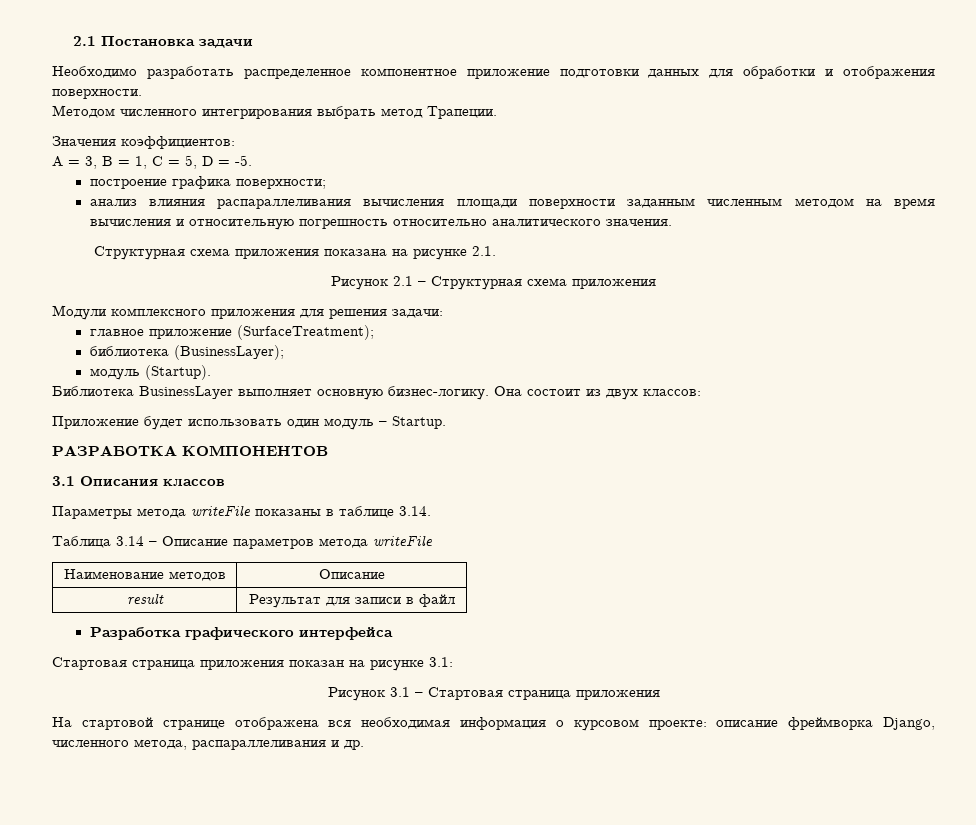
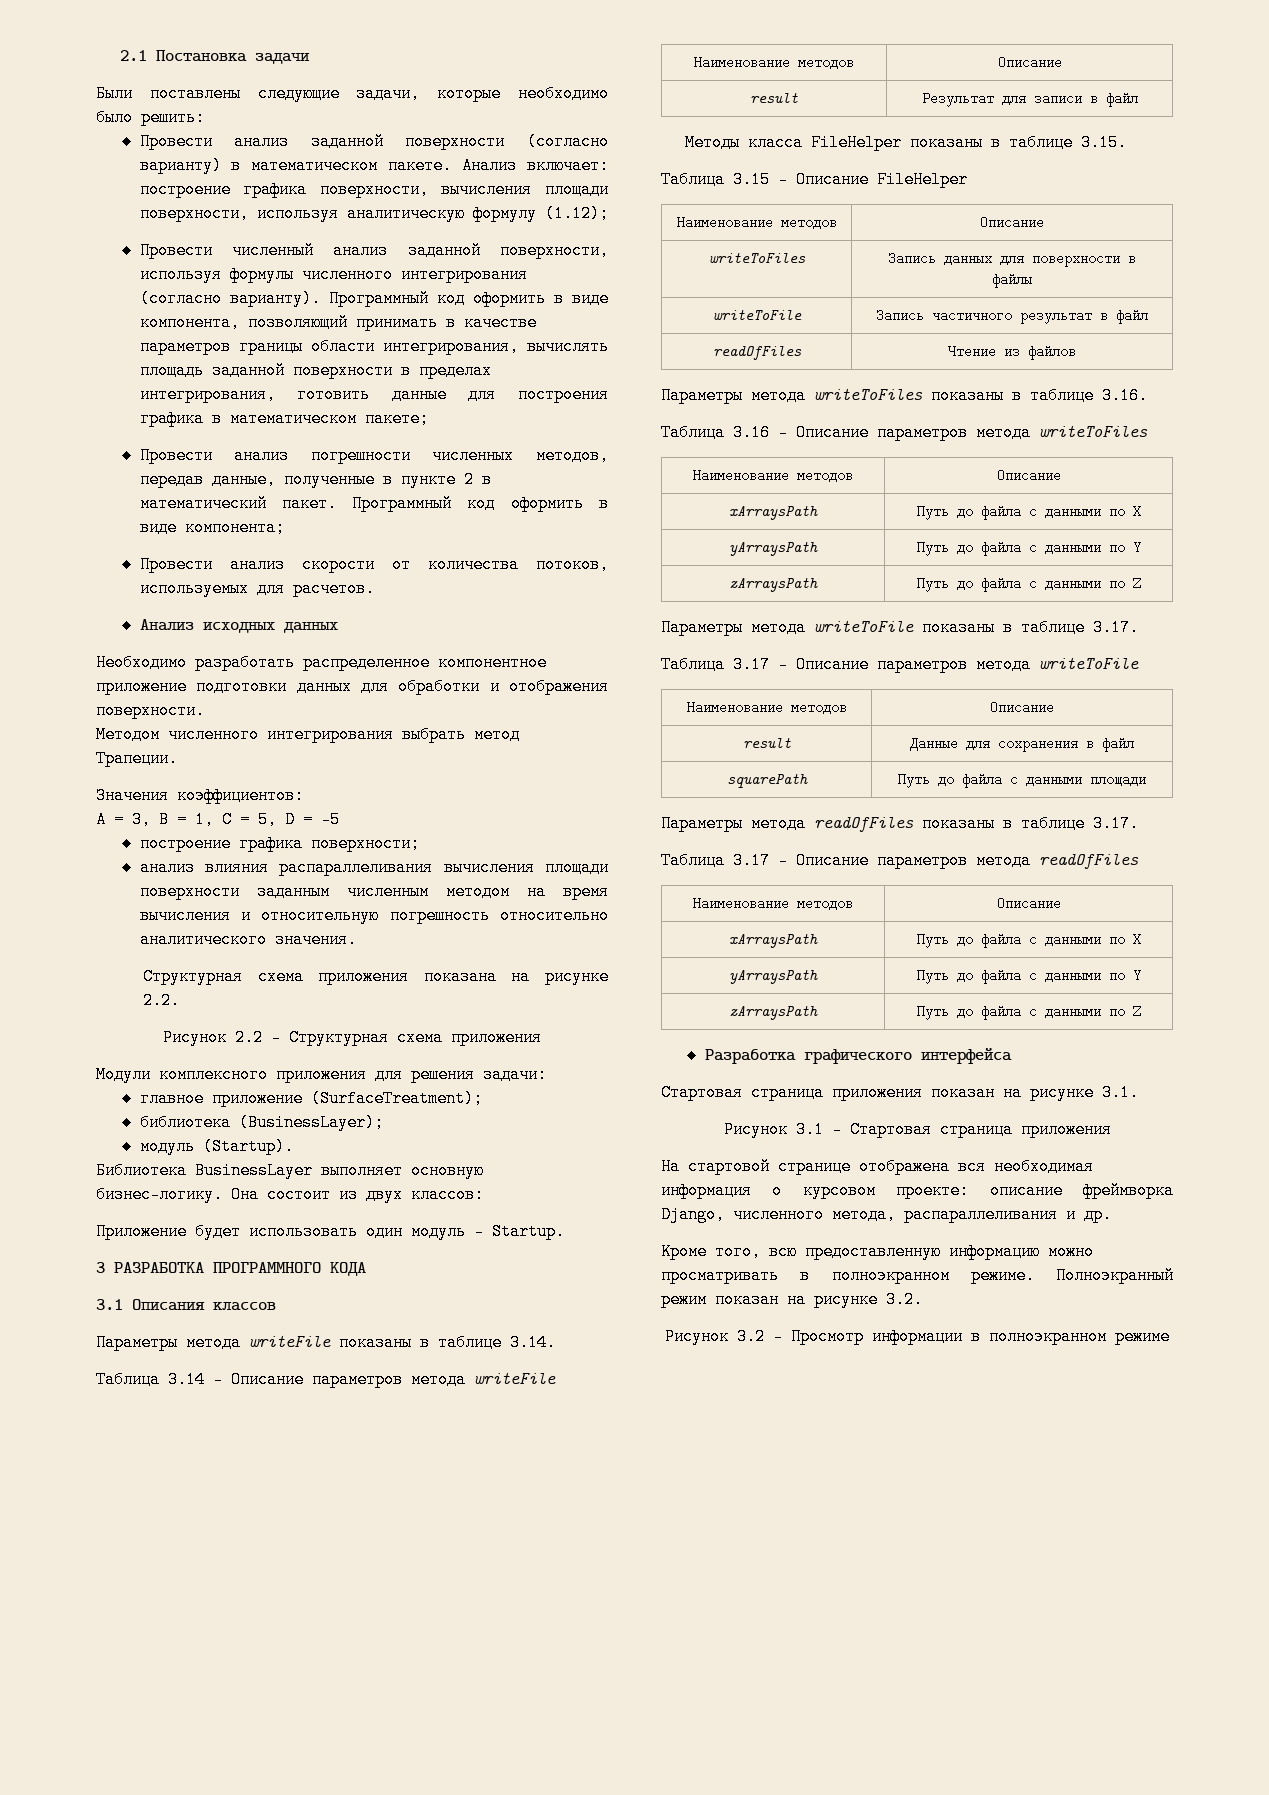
+ Были поставлены следующие задачи, которые необходимо было решить:
+ Провести анализ заданной поверхности (согласно варианту) в математическом пакете. Анализ включает: построение графика поверхности, вычисления площади поверхности, используя аналитическую формулу (1.12);
+ Провести численный анализ заданной поверхности, используя формулы численного интегрирования (согласно варианту). Программный код оформить в виде компонента, позволяющий принимать в качестве параметров границы области интегрирования, вычислять площадь заданной поверхности в пределах интегрирования, готовить данные для построения графика в математическом пакете;
+ Провести анализ погрешности численных методов, передав данные, полученные в пункте 2 в математический пакет. Программный код оформить в виде компонента;
+ Провести анализ скорости от количества потоков, используемых для расчетов.
+ Анализ исходных данных
- A = 3, B = 1, C = 5, D = -5.
+ A = 3, B = 1, C = 5, D = -5
- Структурная схема приложения показана на рисунке 2.1.
- Рисунок 2.1 – Структурная схема приложения
+ Структурная схема приложения показана на рисунке 2.2.
+ Рисунок 2.2 – Структурная схема приложения
- РАЗРАБОТКА КОМПОНЕНТОВ
+ 3 РАЗРАБОТКА ПРОГРАММНОГО КОДА
+ Методы класса FileHelper показаны в таблице 3.15.
+ Таблица 3.15 – Описание FileHelper
+ Наименование методов | Описание
+ writeToFiles | Запись данных для поверхности в файлы
+ writeToFile | Запись частичного результат в файл
+ readOfFiles | Чтение из файлов
+ Параметры метода writeToFiles показаны в таблице 3.16.
+ Таблица 3.16 – Описание параметров метода writeToFiles
+ Наименование методов | Описание
+ xArraysPath | Путь до файла с данными по X
+ yArraysPath | Путь до файла с данными по Y
+ zArraysPath | Путь до файла с данными по Z
+ Параметры метода writeToFile показаны в таблице 3.17.
+ Таблица 3.17 – Описание параметров метода writeToFile
+ Наименование методов | Описание
+ result | Данные для сохранения в файл
+ squarePath | Путь до файла с данными площади
+ Параметры метода readOfFiles показаны в таблице 3.17.
+ Таблица 3.17 – Описание параметров метода readOfFiles
+ Наименование методов | Описание
+ xArraysPath | Путь до файла с данными по X
+ yArraysPath | Путь до файла с данными по Y
+ zArraysPath | Путь до файла с данными по Z
- Стартовая страница приложения показан на рисунке 3.1:
+ Стартовая страница приложения показан на рисунке 3.1.
+ Кроме того, всю предоставленную информацию можно просматривать в полноэкранном режиме. Полноэкранный режим показан на рисунке 3.2.
+ Рисунок 3.2 – Просмотр информации в полноэкранном режиме

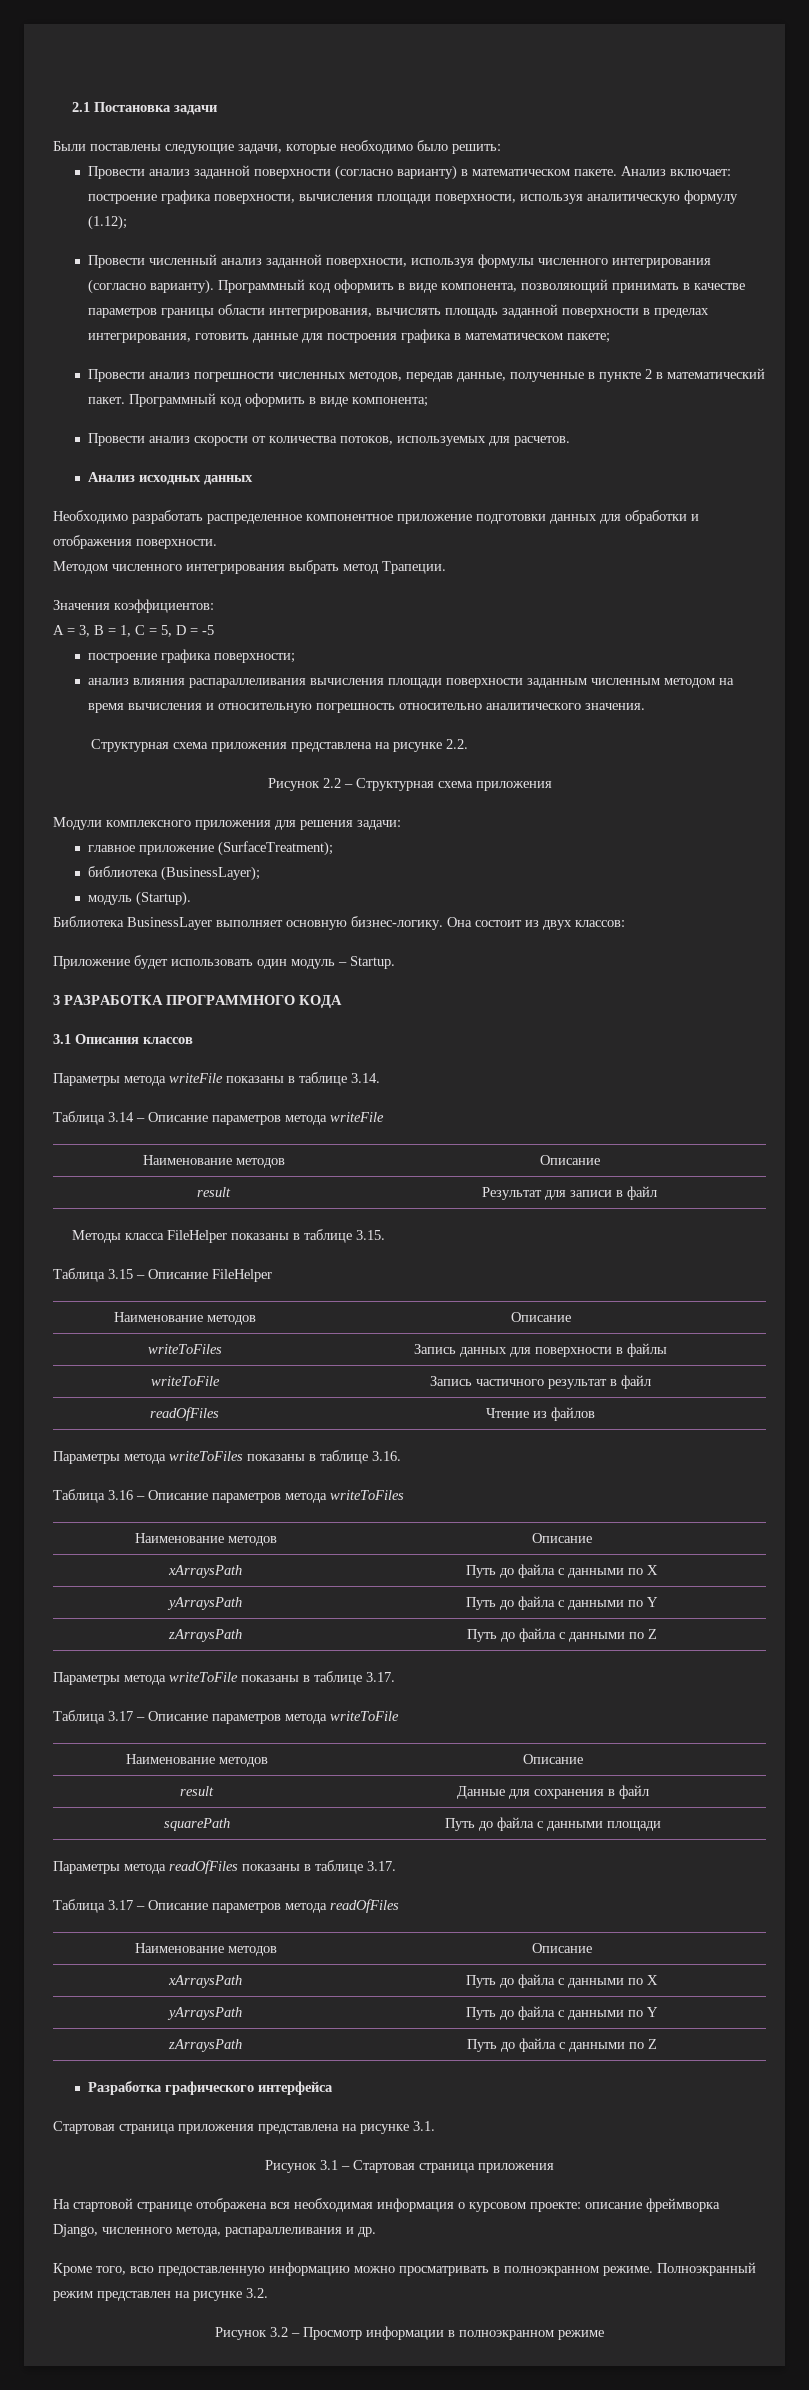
- Структурная схема приложения показана на рисунке 2.2.
+ Структурная схема приложения представлена на рисунке 2.2.
- Стартовая страница приложения показан на рисунке 3.1.
+ Стартовая страница приложения представлена на рисунке 3.1.
- Полноэкранный режим показан на рисунке 3.2.
+ Полноэкранный режим представлен на рисунке 3.2.

